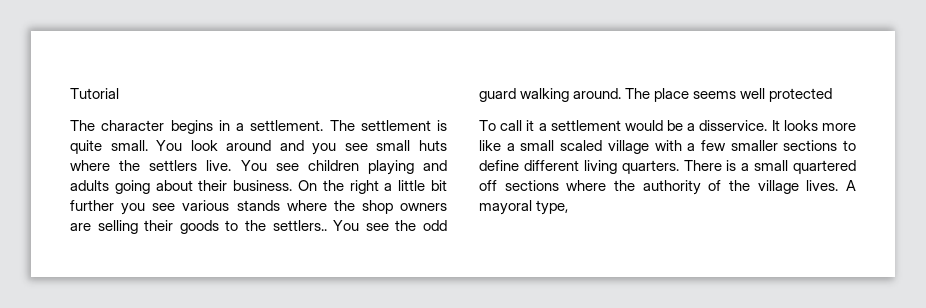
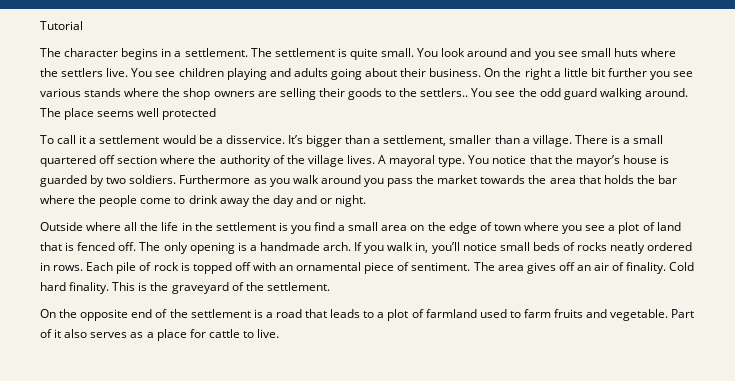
- It looks more like a small scaled village with a few smaller sections to define different living quarters.
+ It’s bigger than a settlement, smaller than a village.
- There is a small quartered off sections where the authority of the village lives.
+ There is a small quartered off section where the authority of the village lives.
- A mayoral type,
+ A mayoral type. You notice that the mayor’s house is guarded by two soldiers. Furthermore as you walk around you pass the market towards the area that holds the bar where the people come to drink away the day and or night.
+ Outside where all the life in the settlement is you find a small area on the edge of town where you see a plot of land that is fenced off. The only opening is a handmade arch. If you walk in, you’ll notice small beds of rocks neatly ordered in rows. Each pile of rock is topped off with an ornamental piece of sentiment. The area gives off an air of finality. Cold hard finality. This is the graveyard of the settlement.
+ On the opposite end of the settlement is a road that leads to a plot of farmland used to farm fruits and vegetable. Part of it also serves as a place for cattle to live.

